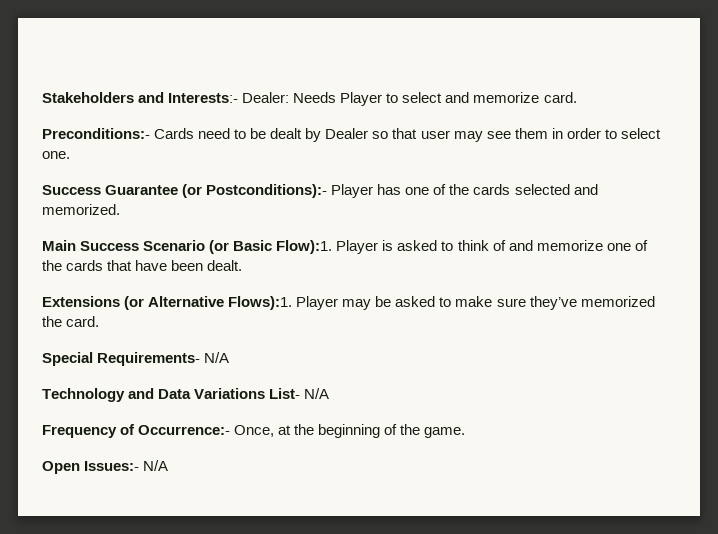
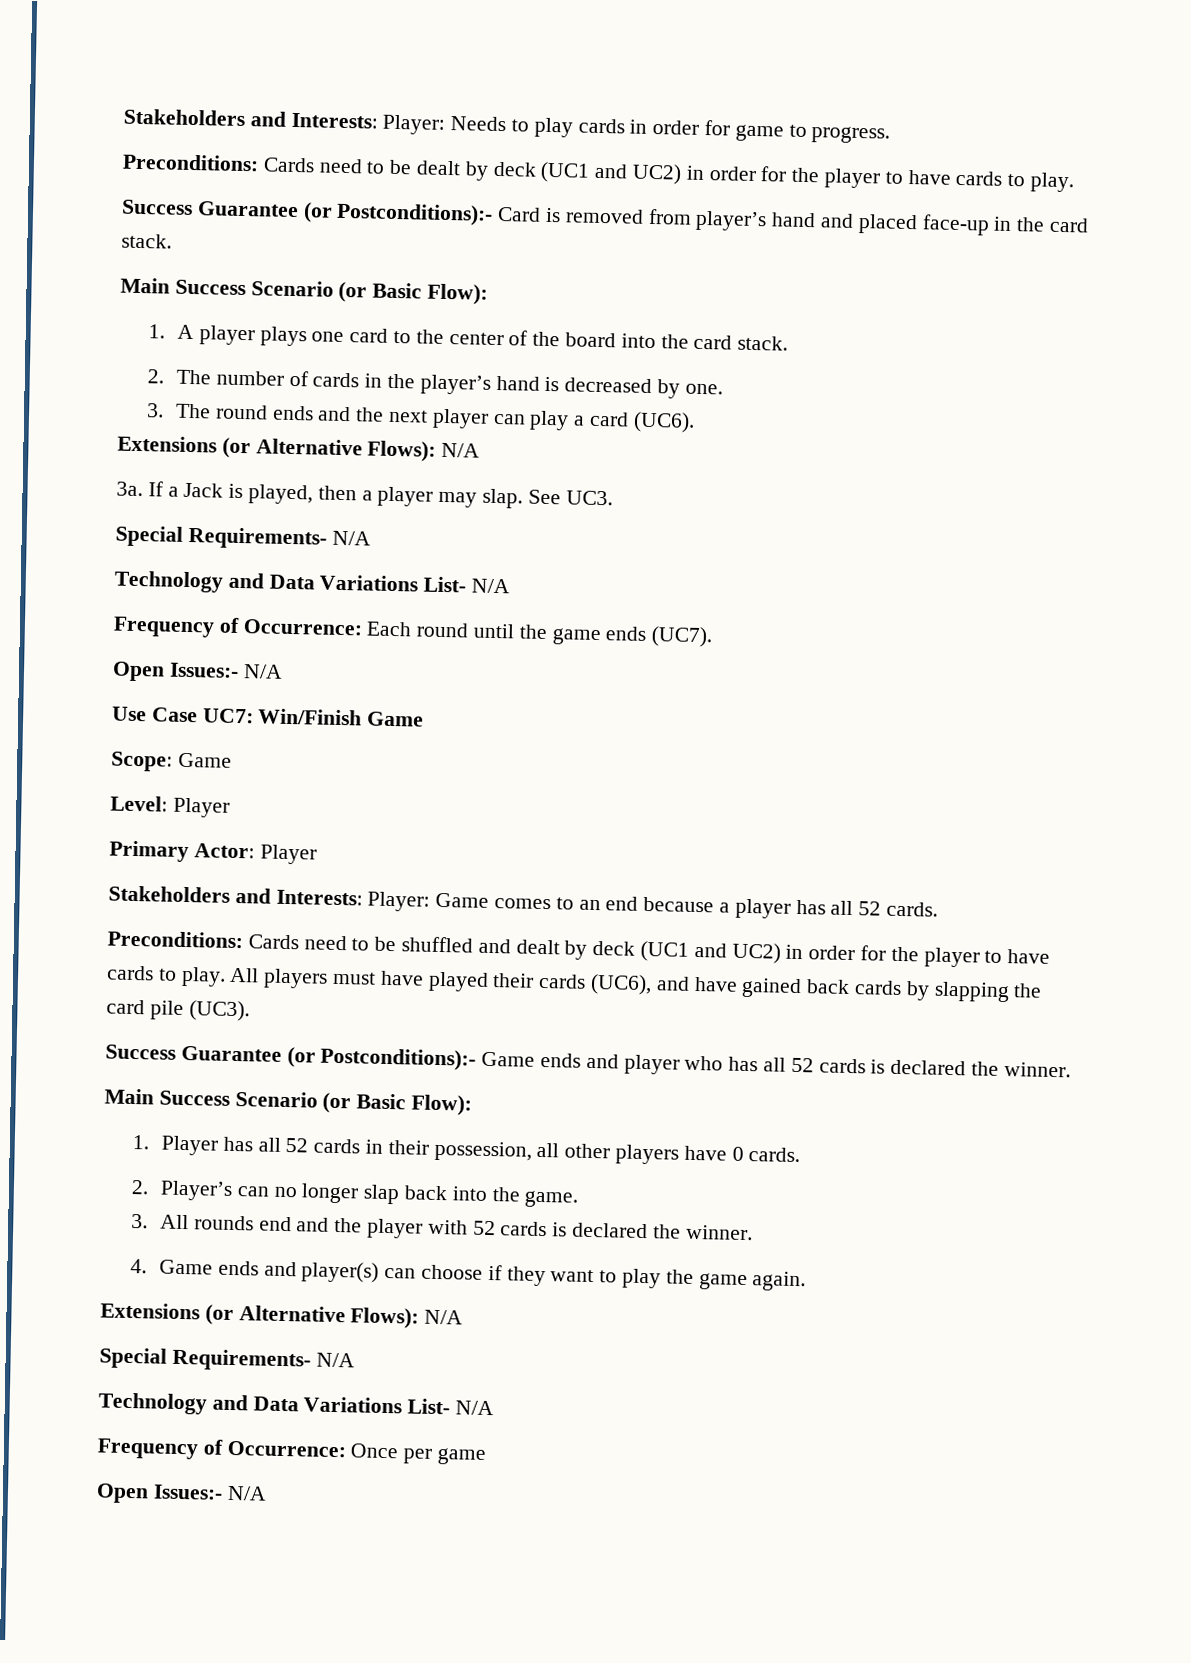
- Stakeholders and Interests:- Dealer: Needs Player to select and memorize card.
- Preconditions:- Cards need to be dealt by Dealer so that user may see them in order to select one.
- Success Guarantee (or Postconditions):- Player has one of the cards selected and memorized.
- Main Success Scenario (or Basic Flow):1. Player is asked to think of and memorize one of the cards that have been dealt.
- Extensions (or Alternative Flows):1. Player may be asked to make sure they’ve memorized the card.
+ Stakeholders and Interests: Player: Needs to play cards in order for game to progress.
+ Preconditions: Cards need to be dealt by deck (UC1 and UC2) in order for the player to have cards to play.
+ Success Guarantee (or Postconditions):- Card is removed from player’s hand and placed face-up in the card stack.
+ Main Success Scenario (or Basic Flow):
+ 1. A player plays one card to the center of the board into the card stack.
+ 2. The number of cards in the player’s hand is decreased by one.
+ 3. The round ends and the next player can play a card (UC6).
+ Extensions (or Alternative Flows): N/A
+ 3a. If a Jack is played, then a player may slap. See UC3.
- Frequency of Occurrence:- Once, at the beginning of the game.
+ Frequency of Occurrence: Each round until the game ends (UC7).
+ Open Issues:- N/A
+ Use Case UC7: Win/Finish Game
+ Scope: Game
+ Level: Player
+ Primary Actor: Player
+ Stakeholders and Interests: Player: Game comes to an end because a player has all 52 cards.
+ Preconditions: Cards need to be shuffled and dealt by deck (UC1 and UC2) in order for the player to have cards to play. All players must have played their cards (UC6), and have gained back cards by slapping the card pile (UC3).
+ Success Guarantee (or Postconditions):- Game ends and player who has all 52 cards is declared the winner.
+ Main Success Scenario (or Basic Flow):
+ 1. Player has all 52 cards in their possession, all other players have 0 cards.
+ 2. Player’s can no longer slap back into the game.
+ 3. All rounds end and the player with 52 cards is declared the winner.
+ 4. Game ends and player(s) can choose if they want to play the game again.
+ Extensions (or Alternative Flows): N/A
+ Special Requirements- N/A
+ Technology and Data Variations List- N/A
+ Frequency of Occurrence: Once per game

